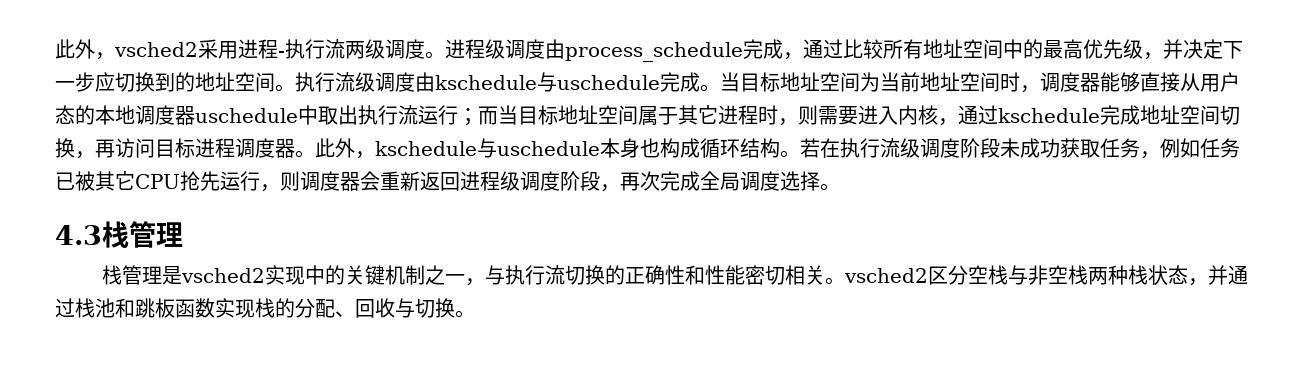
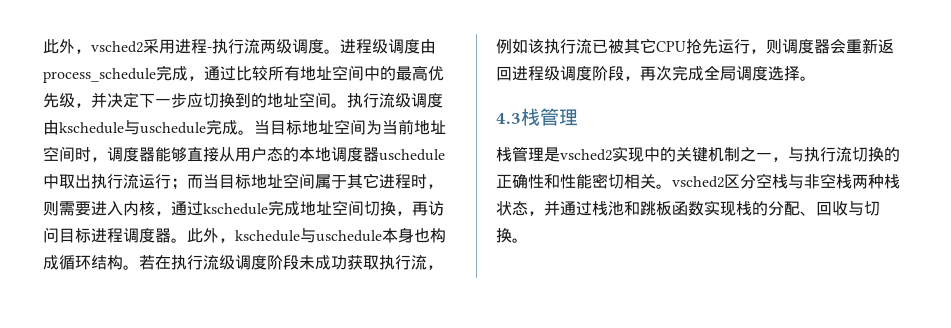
- 若在执行流级调度阶段未成功获取任务，例如任务已被其它CPU抢先运行，则调度器会重新返回进程级调度阶段，再次完成全局调度选择。
+ 若在执行流级调度阶段未成功获取执行流，例如该执行流已被其它CPU抢先运行，则调度器会重新返回进程级调度阶段，再次完成全局调度选择。

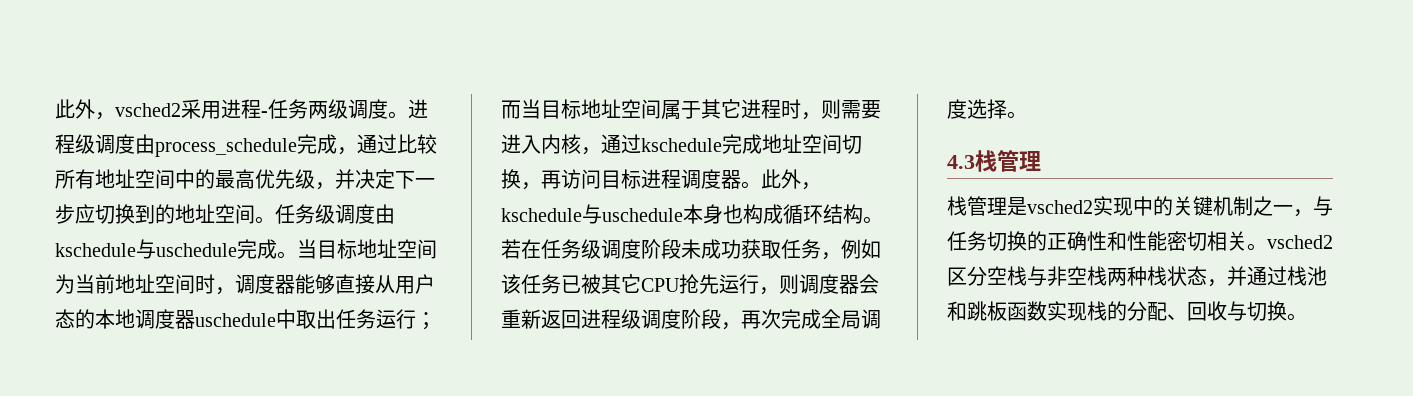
- 此外，vsched2采用进程-执行流两级调度。
+ 此外，vsched2采用进程-任务两级调度。
- 执行流级调度由kschedule与uschedule完成。
+ 任务级调度由kschedule与uschedule完成。
- 当目标地址空间为当前地址空间时，调度器能够直接从用户态的本地调度器uschedule中取出执行流运行；而当目标地址空间属于其它进程时，则需要进入内核，通过kschedule完成地址空间切换，再访问目标进程调度器。
+ 当目标地址空间为当前地址空间时，调度器能够直接从用户态的本地调度器uschedule中取出任务运行；而当目标地址空间属于其它进程时，则需要进入内核，通过kschedule完成地址空间切换，再访问目标进程调度器。
- 若在执行流级调度阶段未成功获取执行流，例如该执行流已被其它CPU抢先运行，则调度器会重新返回进程级调度阶段，再次完成全局调度选择。
+ 若在任务级调度阶段未成功获取任务，例如该任务已被其它CPU抢先运行，则调度器会重新返回进程级调度阶段，再次完成全局调度选择。
- 栈管理是vsched2实现中的关键机制之一，与执行流切换的正确性和性能密切相关。vsched2区分空栈与非空栈两种栈状态，并通过栈池和跳板函数实现栈的分配、回收与切换。
+ 栈管理是vsched2实现中的关键机制之一，与任务切换的正确性和性能密切相关。vsched2区分空栈与非空栈两种栈状态，并通过栈池和跳板函数实现栈的分配、回收与切换。

